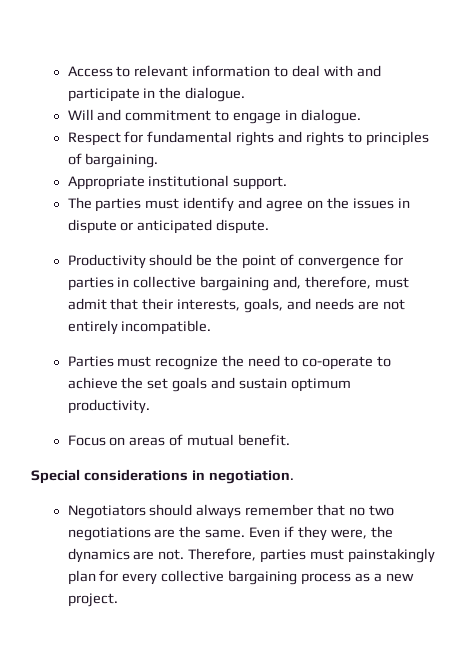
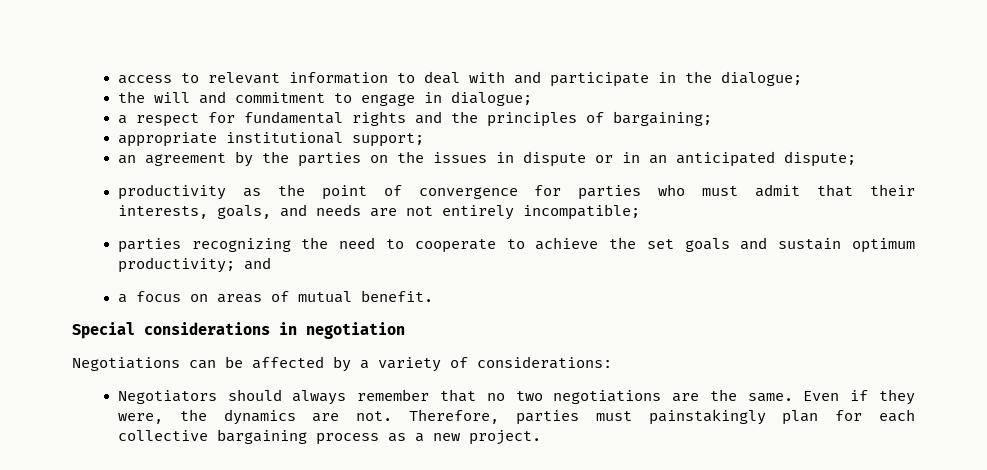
- Access to relevant information to deal with and participate in the dialogue.
- Will and commitment to engage in dialogue.
- Respect for fundamental rights and rights to principles of bargaining.
- Appropriate institutional support.
- The parties must identify and agree on the issues in dispute or anticipated dispute.
- Productivity should be the point of convergence for parties in collective bargaining and, therefore, must admit that their interests, goals, and needs are not entirely incompatible.
- Parties must recognize the need to co-operate to achieve the set goals and sustain optimum productivity.
- Focus on areas of mutual benefit.
+ access to relevant information to deal with and participate in the dialogue;
+ the will and commitment to engage in dialogue;
+ a respect for fundamental rights and the principles of bargaining;
+ appropriate institutional support;
+ an agreement by the parties on the issues in dispute or in an anticipated dispute;
+ productivity as the point of convergence for parties who must admit that their interests, goals, and needs are not entirely incompatible;
+ parties recognizing the need to cooperate to achieve the set goals and sustain optimum productivity; and
+ a focus on areas of mutual benefit.
- Special considerations in negotiation.
+ Special considerations in negotiation
+ Negotiations can be affected by a variety of considerations:
- Therefore, parties must painstakingly plan for every collective bargaining process as a new project.
+ Therefore, parties must painstakingly plan for each collective bargaining process as a new project.

